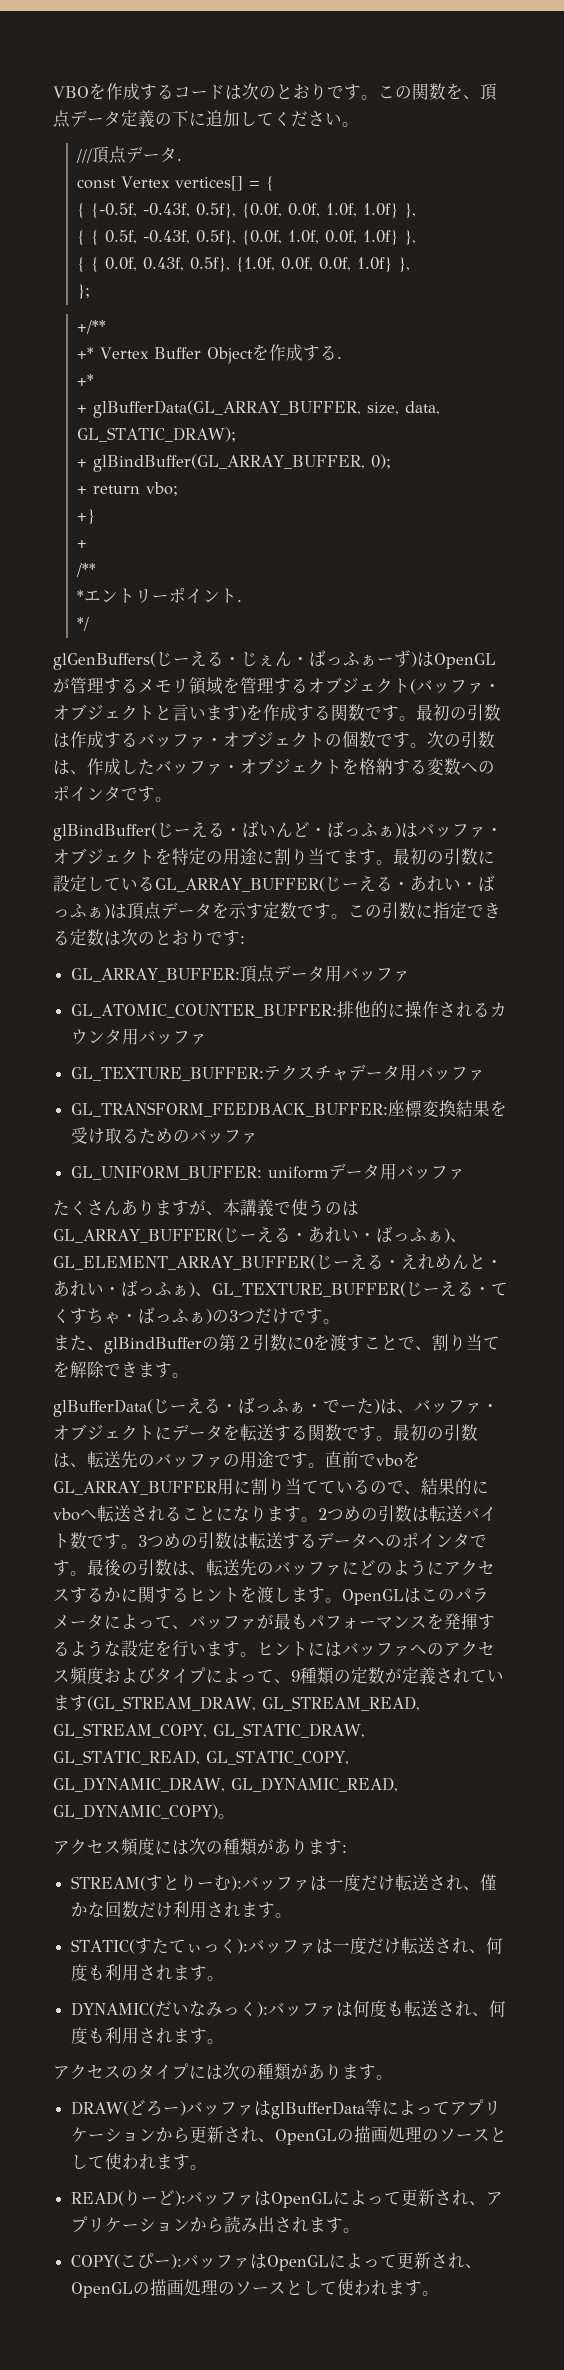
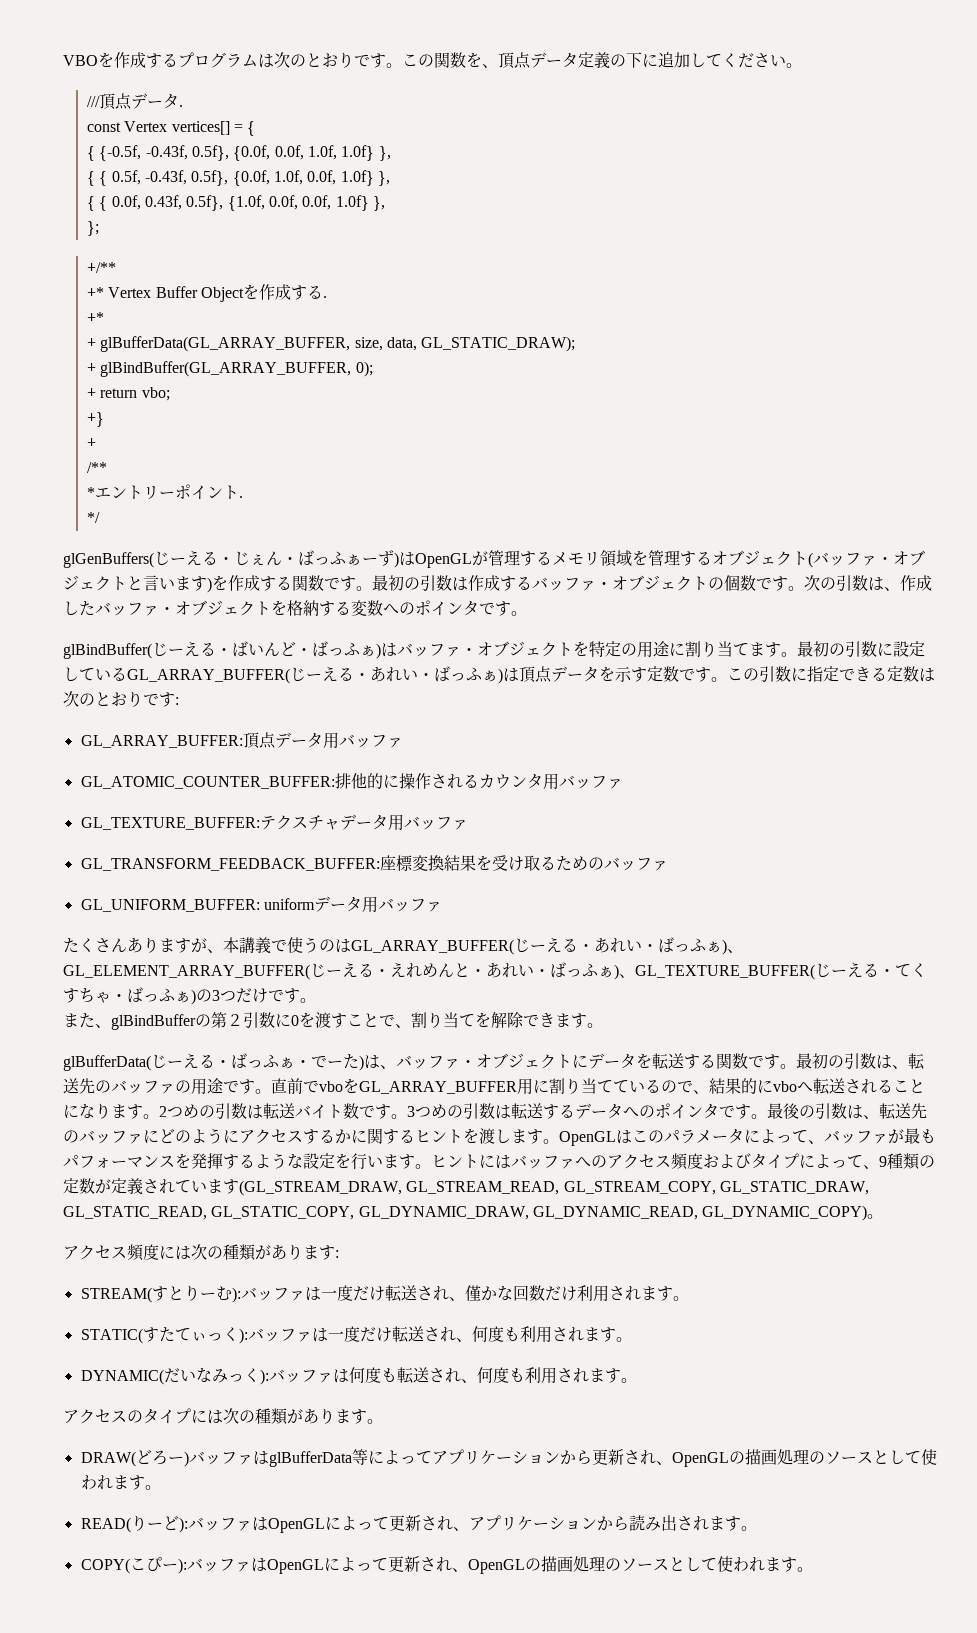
- VBOを作成するコードは次のとおりです。
+ VBOを作成するプログラムは次のとおりです。

